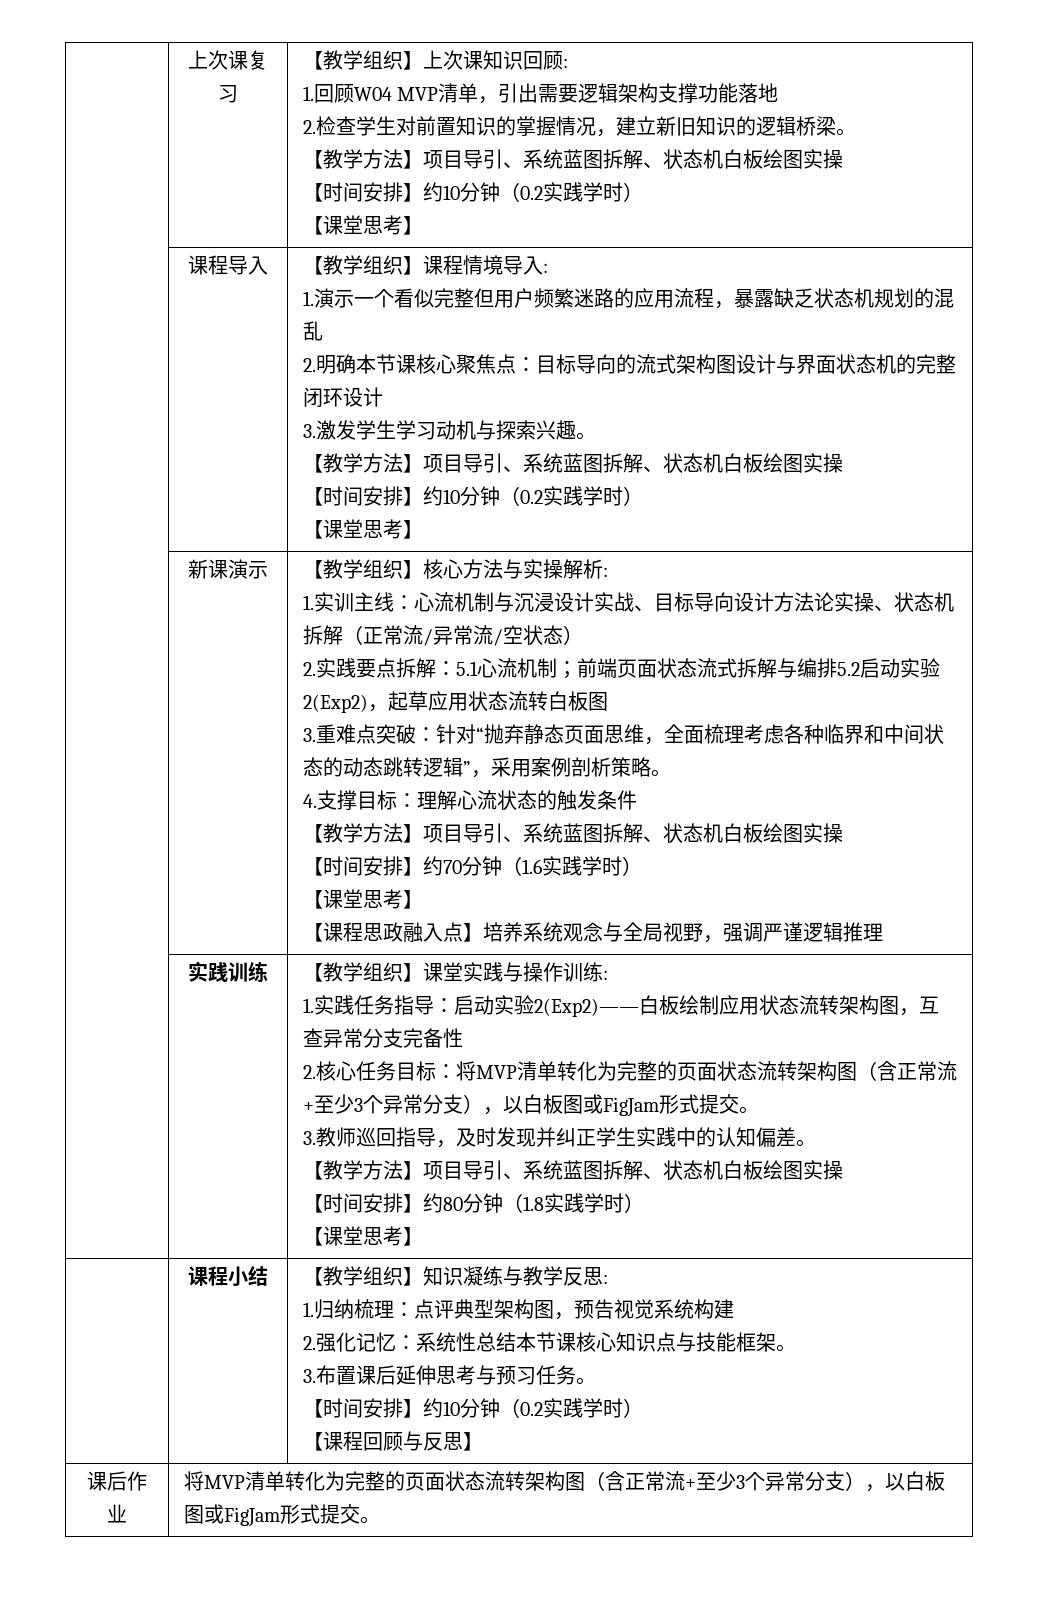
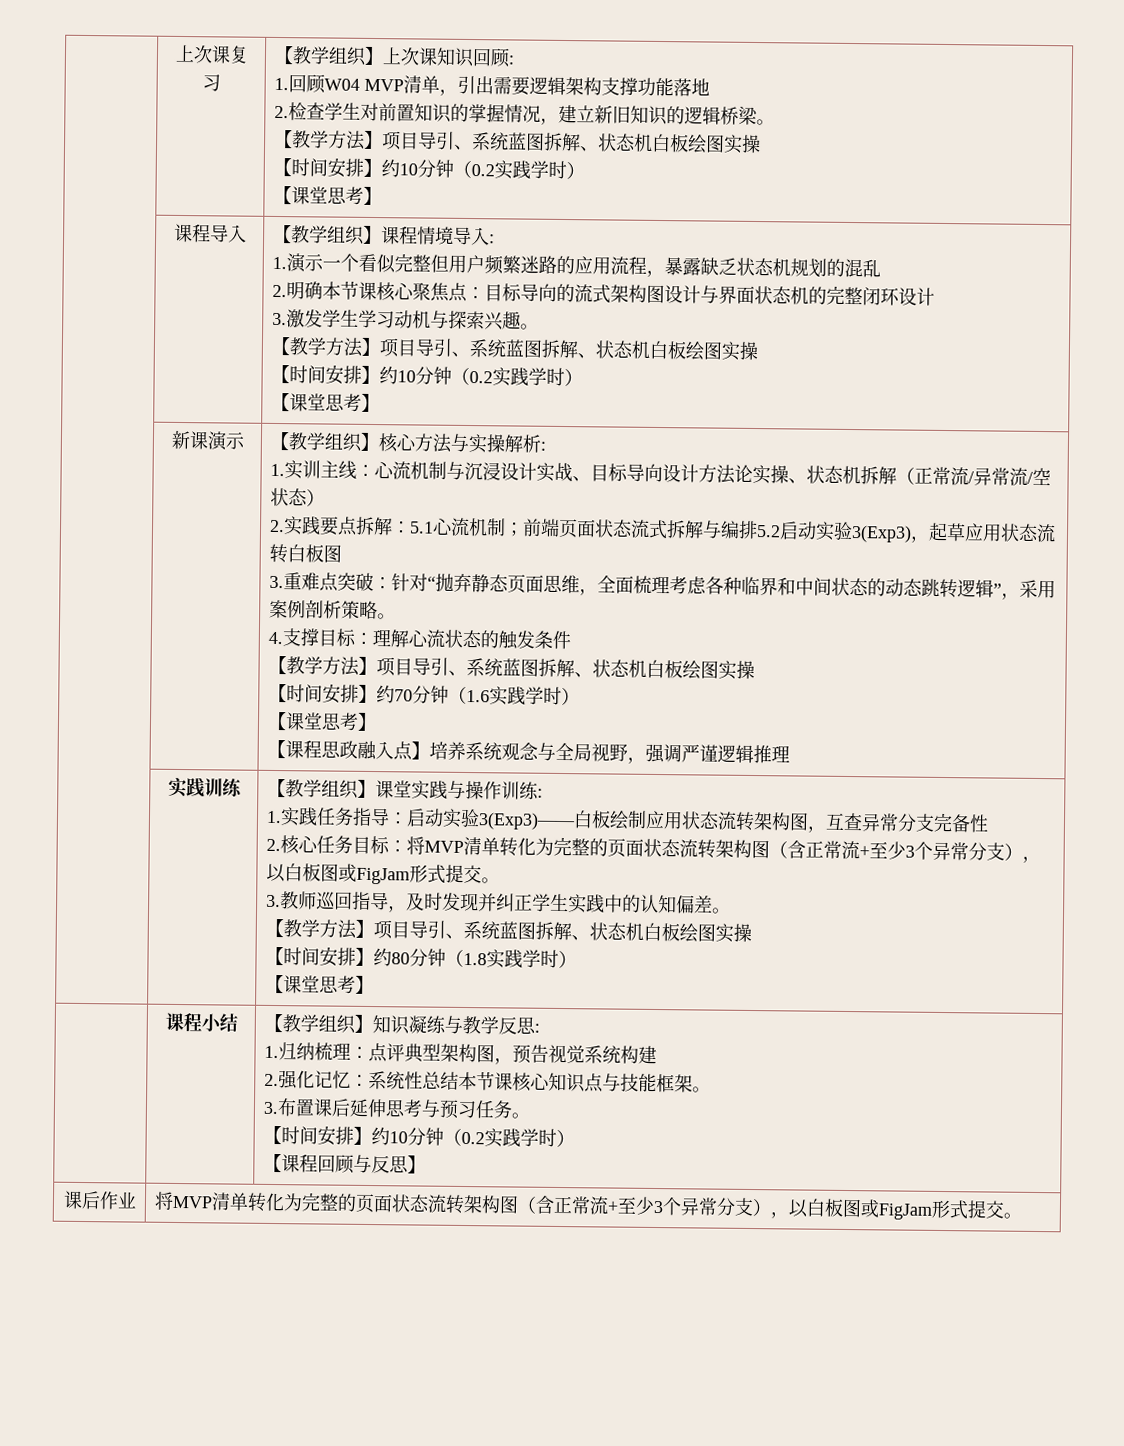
- 2.实践要点拆解：5.1心流机制；前端页面状态流式拆解与编排5.2启动实验2(Exp2)，起草应用状态流转白板图
+ 2.实践要点拆解：5.1心流机制；前端页面状态流式拆解与编排5.2启动实验3(Exp3)，起草应用状态流转白板图
- 1.实践任务指导：启动实验2(Exp2)——白板绘制应用状态流转架构图，互查异常分支完备性
+ 1.实践任务指导：启动实验3(Exp3)——白板绘制应用状态流转架构图，互查异常分支完备性

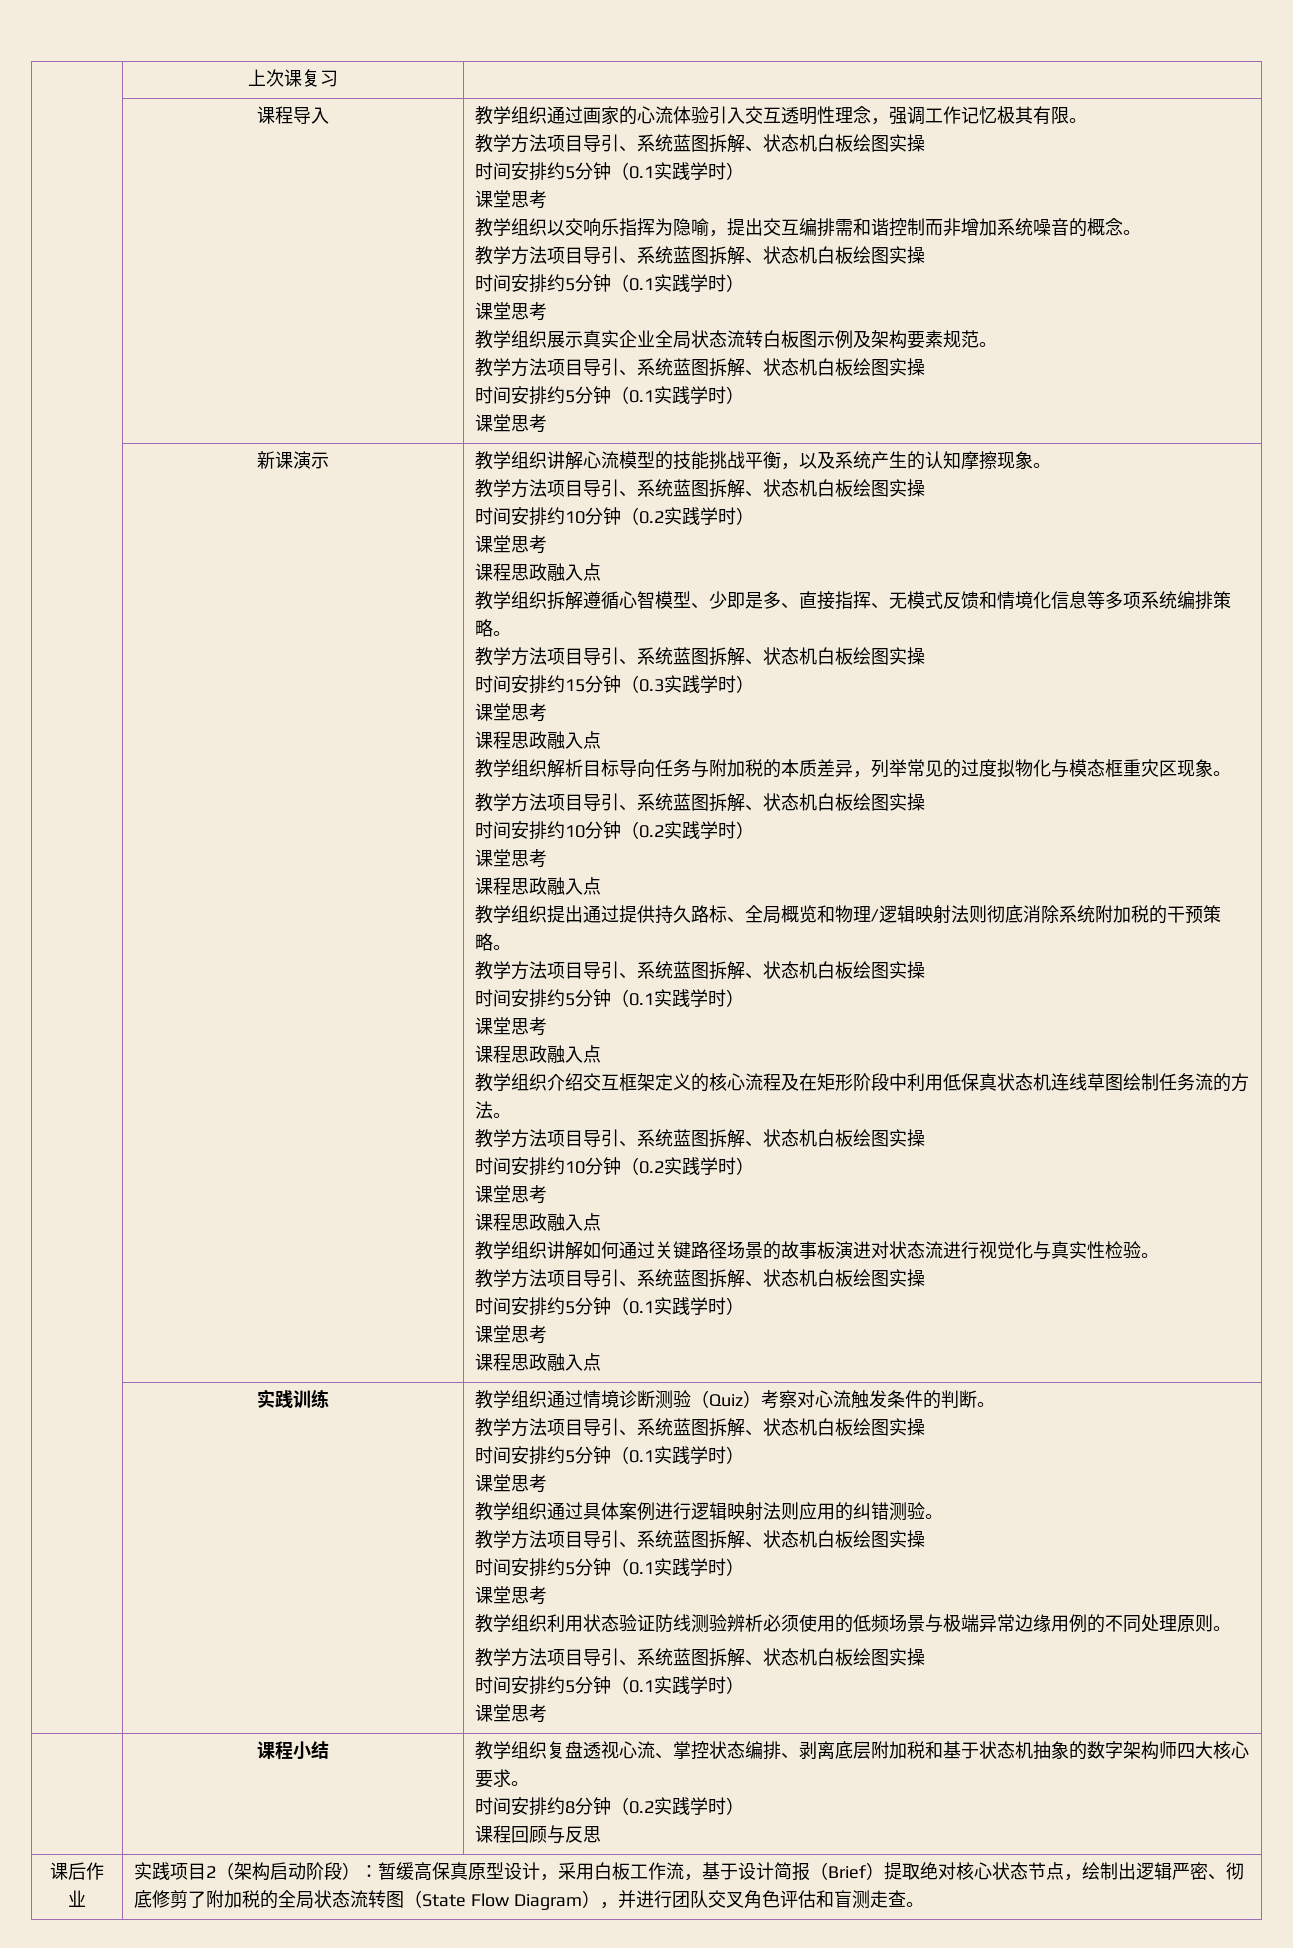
- 【教学组织】上次课知识回顾:
- 1.回顾W04 MVP清单，引出需要逻辑架构支撑功能落地
- 2.检查学生对前置知识的掌握情况，建立新旧知识的逻辑桥梁。
- 【教学方法】项目导引、系统蓝图拆解、状态机白板绘图实操
- 【时间安排】约10分钟（0.2实践学时）
- 【课堂思考】
- | 课程导入 | 【教学组织】课程情境导入:
- 1.演示一个看似完整但用户频繁迷路的应用流程，暴露缺乏状态机规划的混乱
- 2.明确本节课核心聚焦点：目标导向的流式架构图设计与界面状态机的完整闭环设计
- 3.激发学生学习动机与探索兴趣。
- 【教学方法】项目导引、系统蓝图拆解、状态机白板绘图实操
- 【时间安排】约10分钟（0.2实践学时）
- 【课堂思考】
- | 新课演示 | 【教学组织】核心方法与实操解析:
- 1.实训主线：心流机制与沉浸设计实战、目标导向设计方法论实操、状态机拆解（正常流/异常流/空状态）
- 2.实践要点拆解：5.1心流机制；前端页面状态流式拆解与编排5.2启动实验3(Exp3)，起草应用状态流转白板图
- 3.重难点突破：针对“抛弃静态页面思维，全面梳理考虑各种临界和中间状态的动态跳转逻辑”，采用案例剖析策略。
- 4.支撑目标：理解心流状态的触发条件
- 【教学方法】项目导引、系统蓝图拆解、状态机白板绘图实操
- 【时间安排】约70分钟（1.6实践学时）
- 【课堂思考】
- 【课程思政融入点】培养系统观念与全局视野，强调严谨逻辑推理
- | 实践训练 | 【教学组织】课堂实践与操作训练:
- 1.实践任务指导：启动实验3(Exp3)——白板绘制应用状态流转架构图，互查异常分支完备性
- 2.核心任务目标：将MVP清单转化为完整的页面状态流转架构图（含正常流+至少3个异常分支），以白板图或FigJam形式提交。
- 3.教师巡回指导，及时发现并纠正学生实践中的认知偏差。
- 【教学方法】项目导引、系统蓝图拆解、状态机白板绘图实操
- 【时间安排】约80分钟（1.8实践学时）
- 【课堂思考】
- | 课程小结 | 【教学组织】知识凝练与教学反思:
- 1.归纳梳理：点评典型架构图，预告视觉系统构建
- 2.强化记忆：系统性总结本节课核心知识点与技能框架。
- 3.布置课后延伸思考与预习任务。
- 【时间安排】约10分钟（0.2实践学时）
- 【课程回顾与反思】
+ 课程导入 | 教学组织通过画家的心流体验引入交互透明性理念，强调工作记忆极其有限。
+ 教学方法项目导引、系统蓝图拆解、状态机白板绘图实操
+ 时间安排约5分钟（0.1实践学时）
+ 课堂思考
+ 教学组织以交响乐指挥为隐喻，提出交互编排需和谐控制而非增加系统噪音的概念。
+ 教学方法项目导引、系统蓝图拆解、状态机白板绘图实操
+ 时间安排约5分钟（0.1实践学时）
+ 课堂思考
+ 教学组织展示真实企业全局状态流转白板图示例及架构要素规范。
+ 教学方法项目导引、系统蓝图拆解、状态机白板绘图实操
+ 时间安排约5分钟（0.1实践学时）
+ 课堂思考
+ | 新课演示 | 教学组织讲解心流模型的技能挑战平衡，以及系统产生的认知摩擦现象。
+ 教学方法项目导引、系统蓝图拆解、状态机白板绘图实操
+ 时间安排约10分钟（0.2实践学时）
+ 课堂思考
+ 课程思政融入点
+ 教学组织拆解遵循心智模型、少即是多、直接指挥、无模式反馈和情境化信息等多项系统编排策略。
+ 教学方法项目导引、系统蓝图拆解、状态机白板绘图实操
+ 时间安排约15分钟（0.3实践学时）
+ 课堂思考
+ 课程思政融入点
+ 教学组织解析目标导向任务与附加税的本质差异，列举常见的过度拟物化与模态框重灾区现象。
+ 教学方法项目导引、系统蓝图拆解、状态机白板绘图实操
+ 时间安排约10分钟（0.2实践学时）
+ 课堂思考
+ 课程思政融入点
+ 教学组织提出通过提供持久路标、全局概览和物理/逻辑映射法则彻底消除系统附加税的干预策略。
+ 教学方法项目导引、系统蓝图拆解、状态机白板绘图实操
+ 时间安排约5分钟（0.1实践学时）
+ 课堂思考
+ 课程思政融入点
+ 教学组织介绍交互框架定义的核心流程及在矩形阶段中利用低保真状态机连线草图绘制任务流的方法。
+ 教学方法项目导引、系统蓝图拆解、状态机白板绘图实操
+ 时间安排约10分钟（0.2实践学时）
+ 课堂思考
+ 课程思政融入点
+ 教学组织讲解如何通过关键路径场景的故事板演进对状态流进行视觉化与真实性检验。
+ 教学方法项目导引、系统蓝图拆解、状态机白板绘图实操
+ 时间安排约5分钟（0.1实践学时）
+ 课堂思考
+ 课程思政融入点
+ | 实践训练 | 教学组织通过情境诊断测验（Quiz）考察对心流触发条件的判断。
+ 教学方法项目导引、系统蓝图拆解、状态机白板绘图实操
+ 时间安排约5分钟（0.1实践学时）
+ 课堂思考
+ 教学组织通过具体案例进行逻辑映射法则应用的纠错测验。
+ 教学方法项目导引、系统蓝图拆解、状态机白板绘图实操
+ 时间安排约5分钟（0.1实践学时）
+ 课堂思考
+ 教学组织利用状态验证防线测验辨析必须使用的低频场景与极端异常边缘用例的不同处理原则。
+ 教学方法项目导引、系统蓝图拆解、状态机白板绘图实操
+ 时间安排约5分钟（0.1实践学时）
+ 课堂思考
+ | 课程小结 | 教学组织复盘透视心流、掌控状态编排、剥离底层附加税和基于状态机抽象的数字架构师四大核心要求。
+ 时间安排约8分钟（0.2实践学时）
+ 课程回顾与反思
- 课后作业 | 将MVP清单转化为完整的页面状态流转架构图（含正常流+至少3个异常分支），以白板图或FigJam形式提交。
+ 课后作业 | 实践项目2（架构启动阶段）：暂缓高保真原型设计，采用白板工作流，基于设计简报（Brief）提取绝对核心状态节点，绘制出逻辑严密、彻底修剪了附加税的全局状态流转图（State Flow Diagram），并进行团队交叉角色评估和盲测走查。

